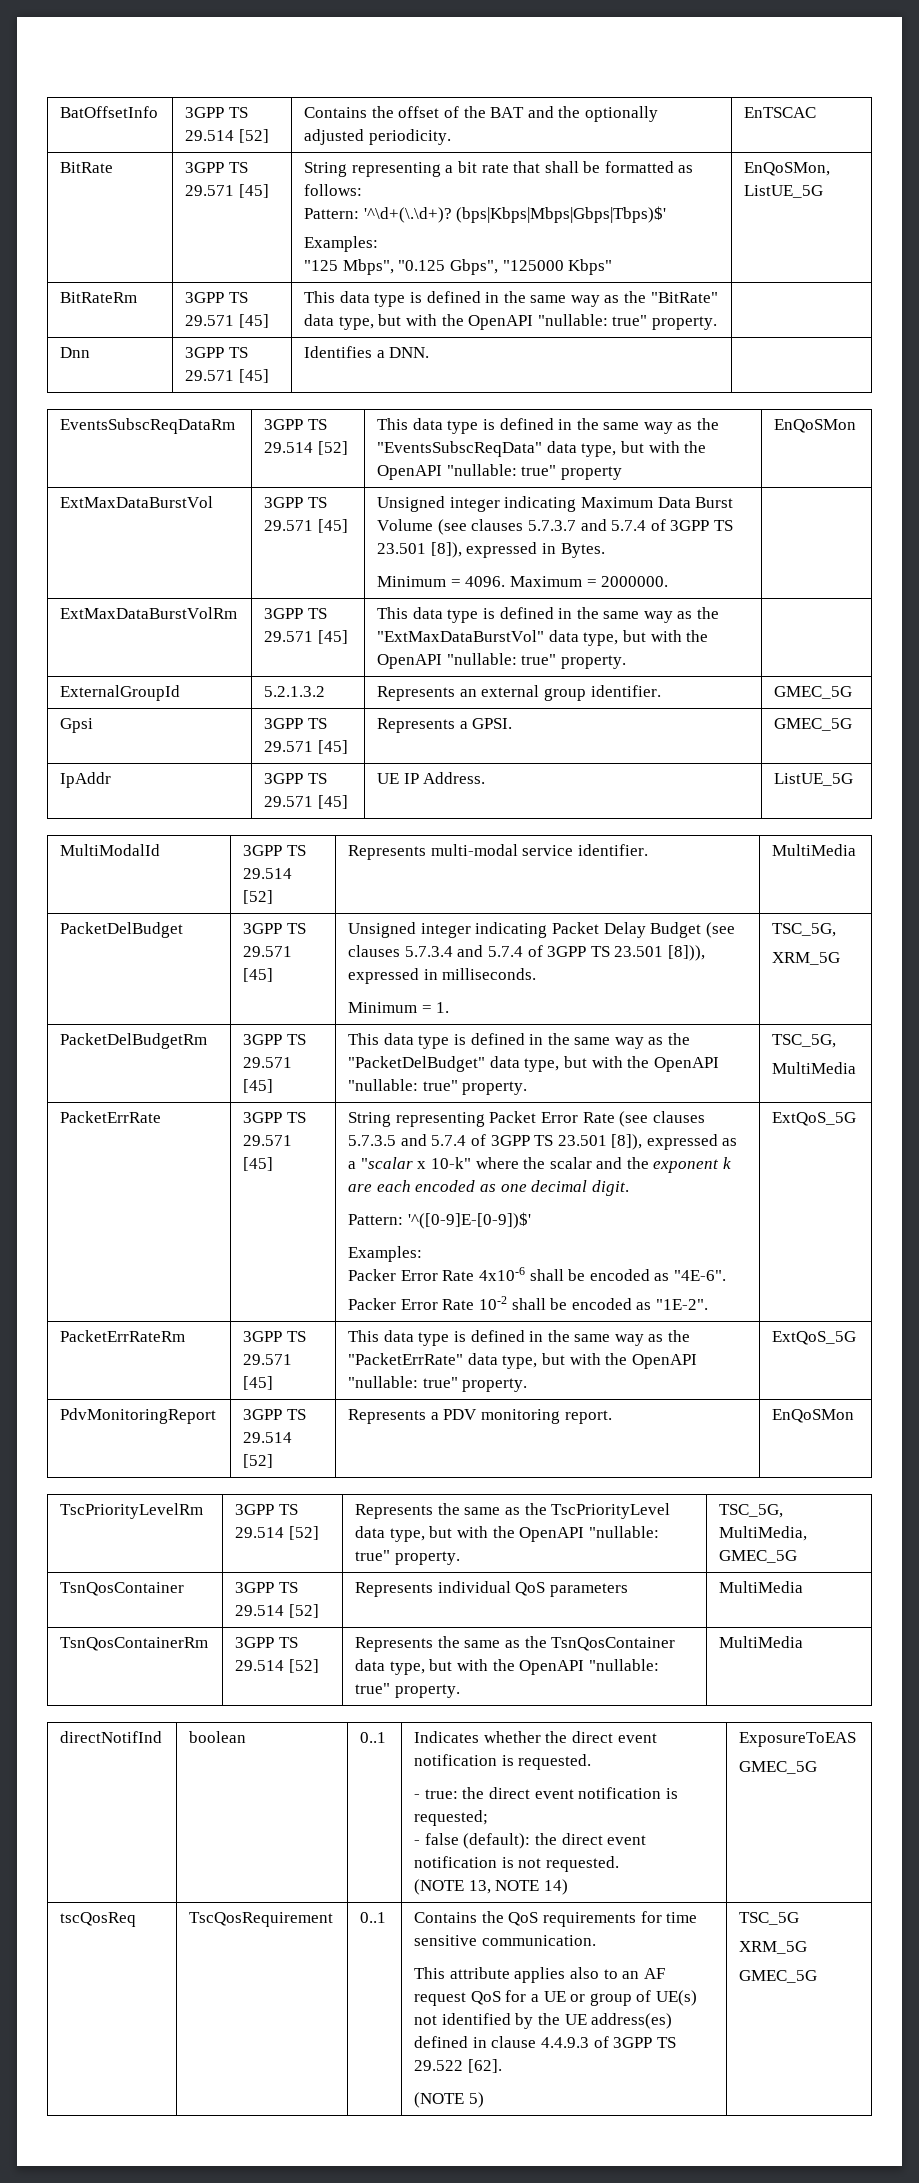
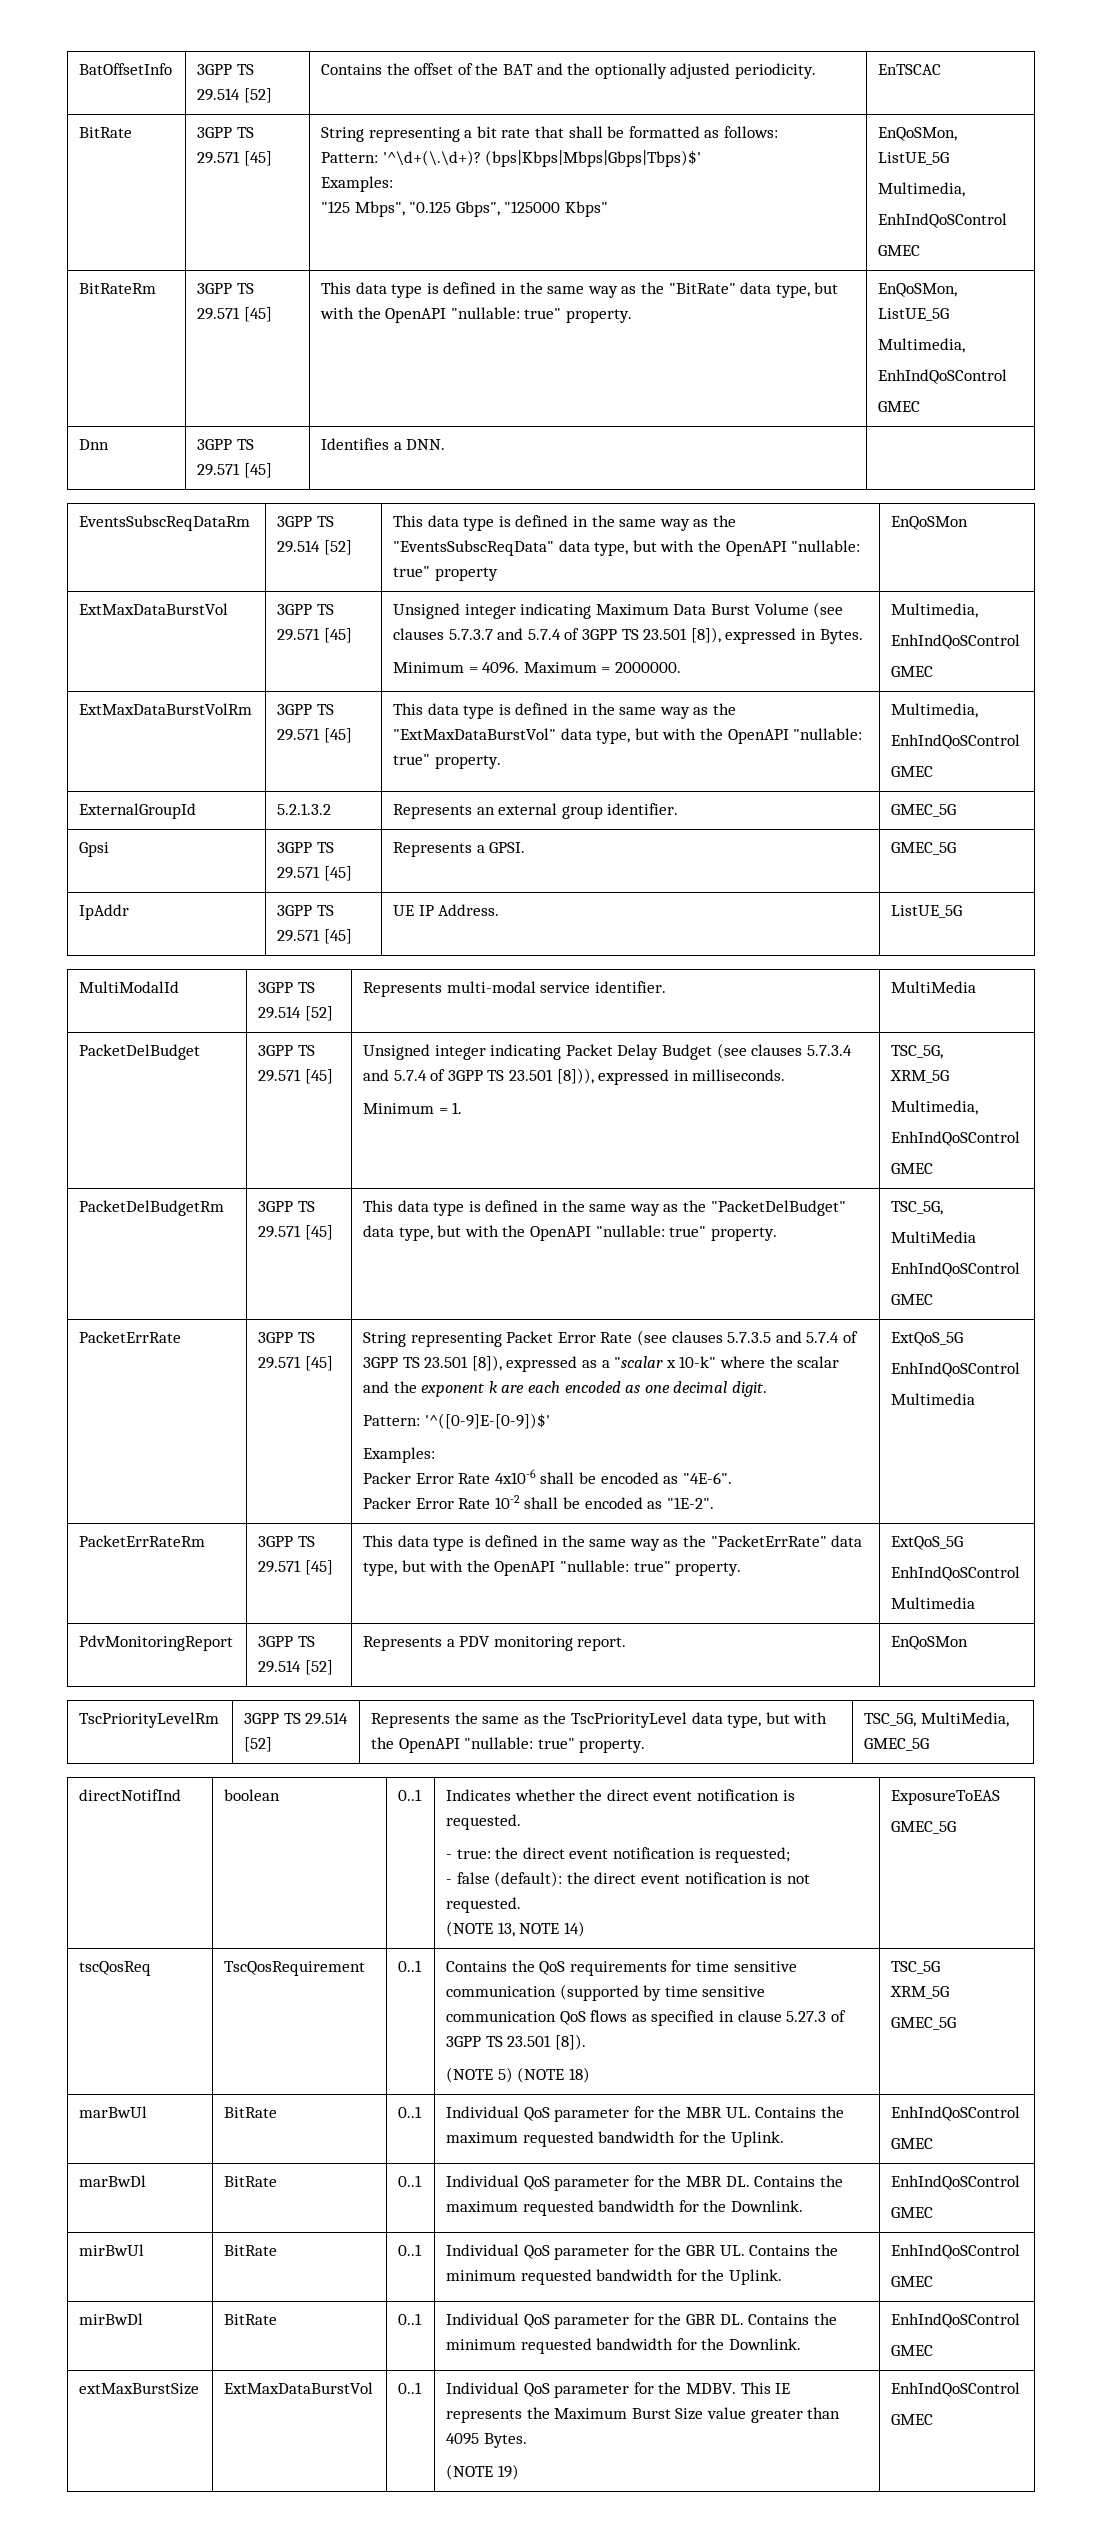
  BitRate | 3GPP TS 29.571 [45] | String representing a bit rate that shall be formatted as follows:
  Pattern: '^\d+(\.\d+)? (bps|Kbps|Mbps|Gbps|Tbps)$'
  Examples:
  "125 Mbps", "0.125 Gbps", "125000 Kbps" | EnQoSMon, ListUE_5G
+ Multimedia,
+ EnhIndQoSControl
+ GMEC
- BitRateRm | 3GPP TS 29.571 [45] | This data type is defined in the same way as the "BitRate" data type, but with the OpenAPI "nullable: true" property. |
+ BitRateRm | 3GPP TS 29.571 [45] | This data type is defined in the same way as the "BitRate" data type, but with the OpenAPI "nullable: true" property. | EnQoSMon, ListUE_5G
+ Multimedia,
+ EnhIndQoSControl
+ GMEC
  ExtMaxDataBurstVol | 3GPP TS 29.571 [45] | Unsigned integer indicating Maximum Data Burst Volume (see clauses 5.7.3.7 and 5.7.4 of 3GPP TS 23.501 [8]), expressed in Bytes.
- Minimum = 4096. Maximum = 2000000. |
+ Minimum = 4096. Maximum = 2000000. | Multimedia,
+ EnhIndQoSControl
+ GMEC
- ExtMaxDataBurstVolRm | 3GPP TS 29.571 [45] | This data type is defined in the same way as the "ExtMaxDataBurstVol" data type, but with the OpenAPI "nullable: true" property. |
+ ExtMaxDataBurstVolRm | 3GPP TS 29.571 [45] | This data type is defined in the same way as the "ExtMaxDataBurstVol" data type, but with the OpenAPI "nullable: true" property. | Multimedia,
+ EnhIndQoSControl
+ GMEC
  PacketDelBudget | 3GPP TS 29.571 [45] | Unsigned integer indicating Packet Delay Budget (see clauses 5.7.3.4 and 5.7.4 of 3GPP TS 23.501 [8])), expressed in milliseconds.
  Minimum = 1. | TSC_5G,
  XRM_5G
+ Multimedia,
+ EnhIndQoSControl
+ GMEC
  PacketDelBudgetRm | 3GPP TS 29.571 [45] | This data type is defined in the same way as the "PacketDelBudget" data type, but with the OpenAPI "nullable: true" property. | TSC_5G,
  MultiMedia
+ EnhIndQoSControl
+ GMEC
  Packer Error Rate 10-2 shall be encoded as "1E-2". | ExtQoS_5G
+ EnhIndQoSControl
+ Multimedia
  PacketErrRateRm | 3GPP TS 29.571 [45] | This data type is defined in the same way as the "PacketErrRate" data type, but with the OpenAPI "nullable: true" property. | ExtQoS_5G
+ EnhIndQoSControl
+ Multimedia
- TsnQosContainer | 3GPP TS 29.514 [52] | Represents individual QoS parameters | MultiMedia
- TsnQosContainerRm | 3GPP TS 29.514 [52] | Represents the same as the TsnQosContainer data type, but with the OpenAPI "nullable: true" property. | MultiMedia
- Contains the QoS requirements for time sensitive communication.
- This attribute applies also to an AF request QoS for a UE or group of UE(s) not identified by the UE address(es) defined in clause 4.4.9.3 of 3GPP TS 29.522 [62].
+ Contains the QoS requirements for time sensitive communication (supported by time sensitive communication QoS flows as specified in clause 5.27.3 of 3GPP TS 23.501 [8]).
- (NOTE 5)
+ (NOTE 5) (NOTE 18)
+ marBwUl | BitRate | 0..1 | Individual QoS parameter for the MBR UL. Contains the maximum requested bandwidth for the Uplink. | EnhIndQoSControl
+ GMEC
+ marBwDl | BitRate | 0..1 | Individual QoS parameter for the MBR DL. Contains the maximum requested bandwidth for the Downlink. | EnhIndQoSControl
+ GMEC
+ mirBwUl | BitRate | 0..1 | Individual QoS parameter for the GBR UL. Contains the minimum requested bandwidth for the Uplink. | EnhIndQoSControl
+ GMEC
+ mirBwDl | BitRate | 0..1 | Individual QoS parameter for the GBR DL. Contains the minimum requested bandwidth for the Downlink. | EnhIndQoSControl
+ GMEC
+ extMaxBurstSize | ExtMaxDataBurstVol | 0..1 | Individual QoS parameter for the MDBV. This IE represents the Maximum Burst Size value greater than 4095 Bytes.
+ (NOTE 19) | EnhIndQoSControl
+ GMEC

